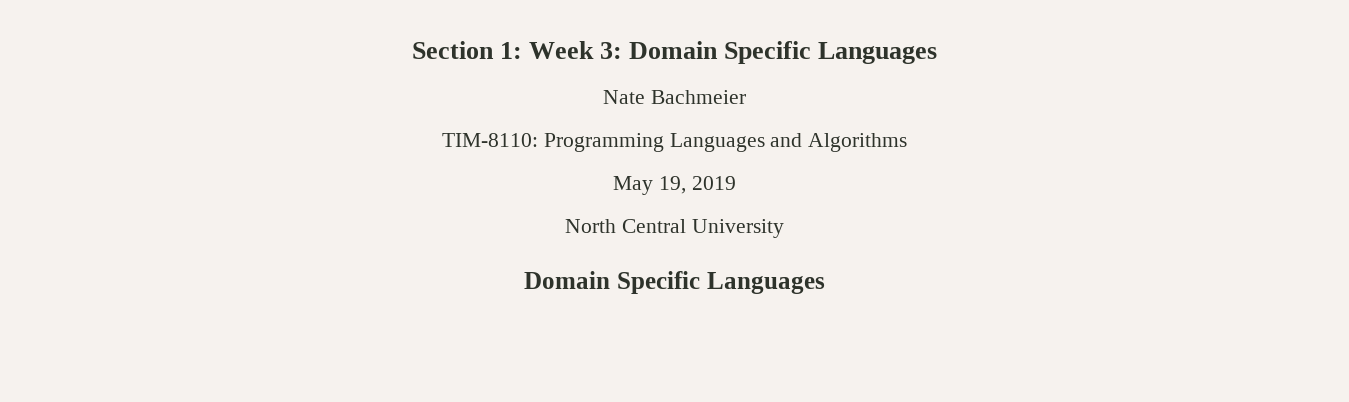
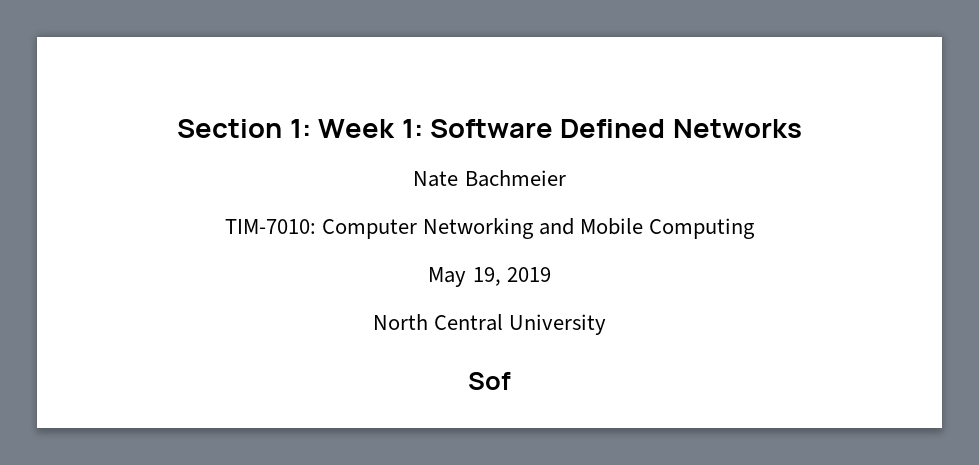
- Section 1: Week 3: Domain Specific Languages
+ Section 1: Week 1: Software Defined Networks
  Nate Bachmeier
- TIM-8110: Programming Languages and Algorithms
+ TIM-7010: Computer Networking and Mobile Computing
  North Central University
- Domain Specific Languages
+ Sof

